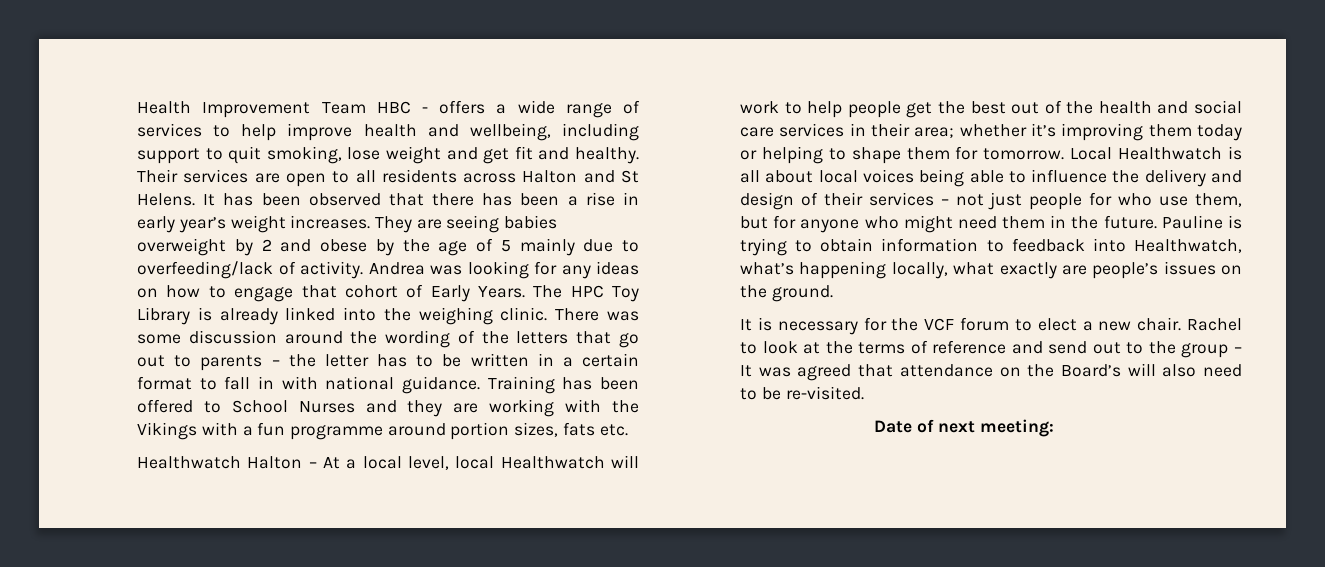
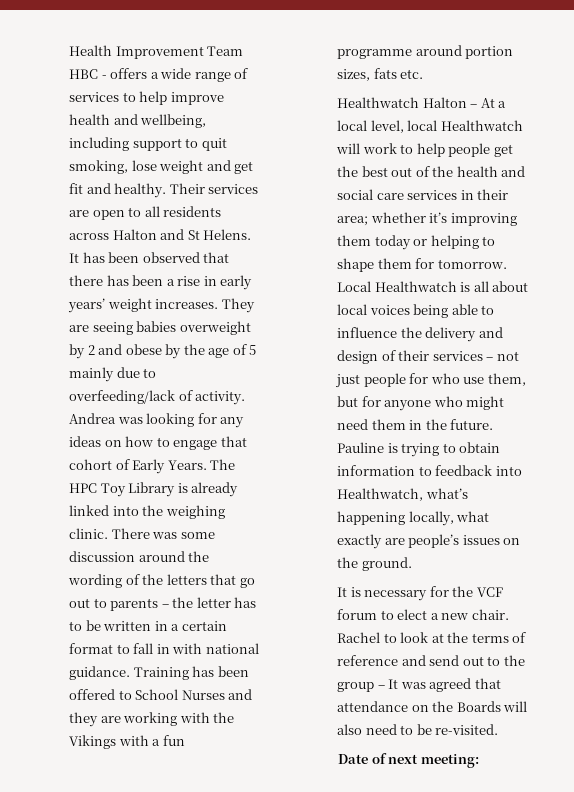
- It has been observed that there has been a rise in early year’s weight increases.
+ It has been observed that there has been a rise in early years’ weight increases.
- Rachel to look at the terms of reference and send out to the group – It was agreed that attendance on the Board’s will also need to be re-visited.
+ Rachel to look at the terms of reference and send out to the group – It was agreed that attendance on the Boards will also need to be re-visited.

